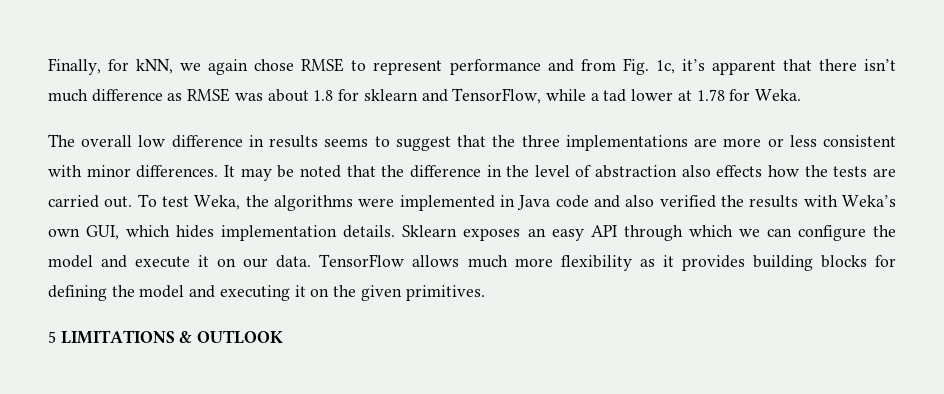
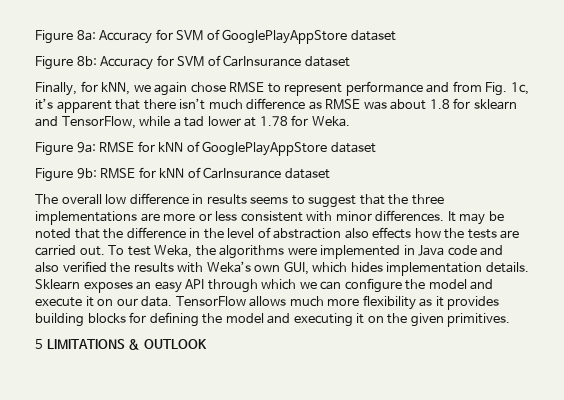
+ Figure 8a: Accuracy for SVM of GooglePlayAppStore dataset
+ Figure 8b: Accuracy for SVM of CarInsurance dataset
+ Figure 9a: RMSE for kNN of GooglePlayAppStore dataset
+ Figure 9b: RMSE for kNN of CarInsurance dataset

